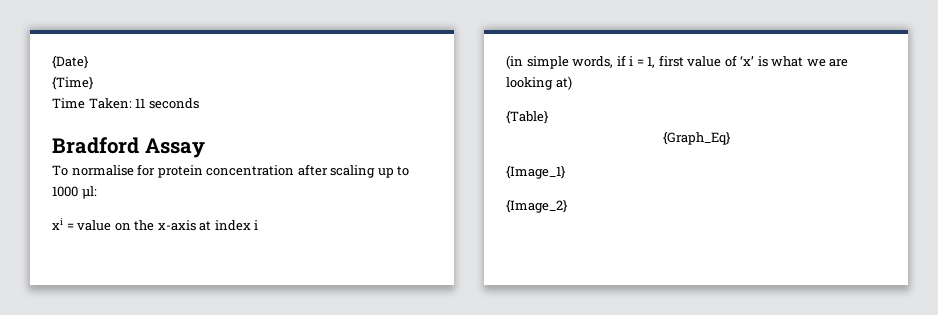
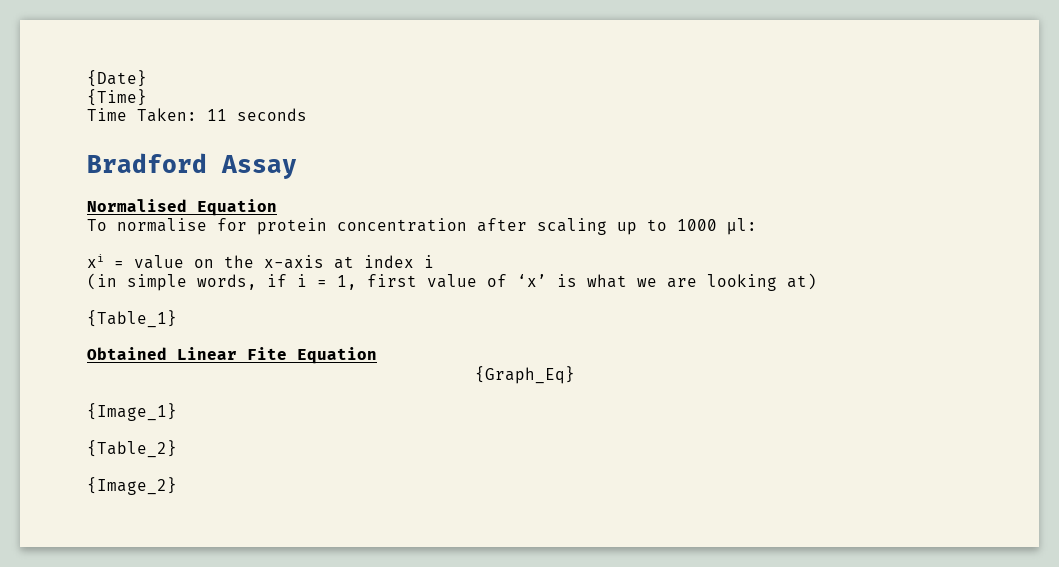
+ Normalised Equation
- {Table}
+ {Table_1}
+ Obtained Linear Fite Equation
+ {Table_2}

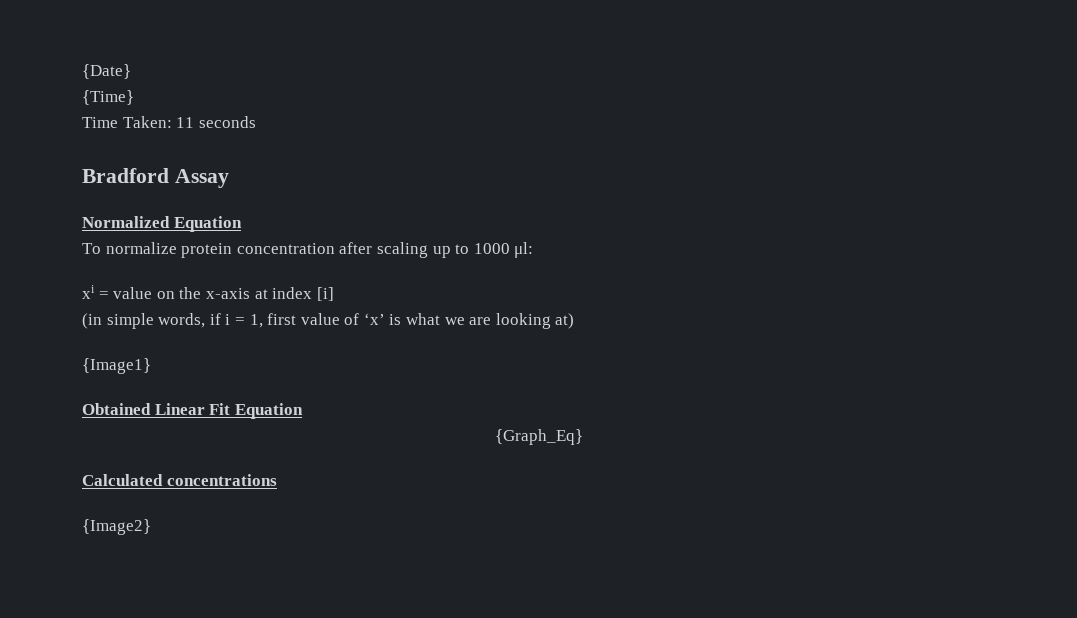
- Normalised Equation
+ Normalized Equation
- To normalise for protein concentration after scaling up to 1000 μl:
+ To normalize protein concentration after scaling up to 1000 μl:
- xi = value on the x-axis at index i
+ xi = value on the x-axis at index [i]
- {Table_1}
+ {Image1}
- Obtained Linear Fite Equation
+ Obtained Linear Fit Equation
- {Image_1}
- {Table_2}
- {Image_2}
+ Calculated concentrations
+ {Image2}

